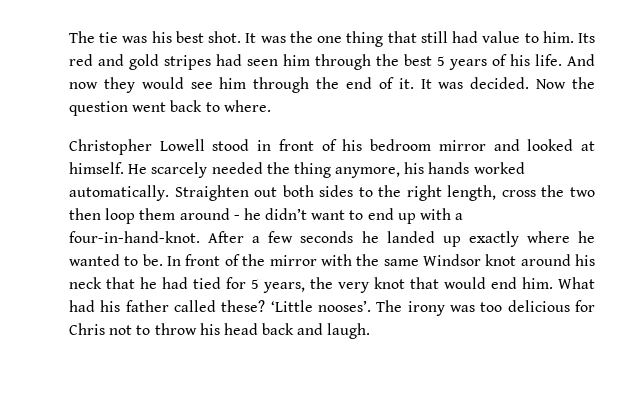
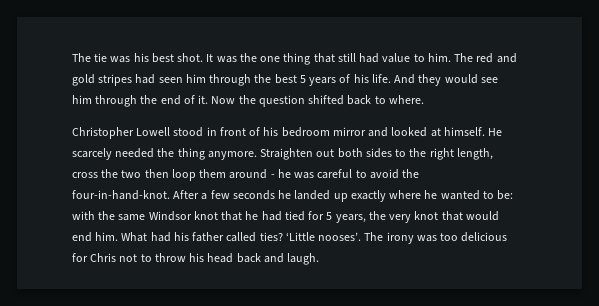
- Its red and gold stripes had seen him through the best 5 years of his life.
+ The red and gold stripes had seen him through the best 5 years of his life.
- And now they would see him through the end of it.
+ And they would see him through the end of it.
- It was decided.
- Now the question went back to where.
+ Now the question shifted back to where.
- He scarcely needed the thing anymore, his hands worked automatically.
+ He scarcely needed the thing anymore.
- Straighten out both sides to the right length, cross the two then loop them around - he didn’t want to end up with a four-in-hand-knot.
+ Straighten out both sides to the right length, cross the two then loop them around - he was careful to avoid the four-in-hand-knot.
- After a few seconds he landed up exactly where he wanted to be. In front of the mirror with the same Windsor knot around his neck that he had tied for 5 years, the very knot that would end him.
+ After a few seconds he landed up exactly where he wanted to be: with the same Windsor knot that he had tied for 5 years, the very knot that would end him.
- What had his father called these?
+ What had his father called ties?

